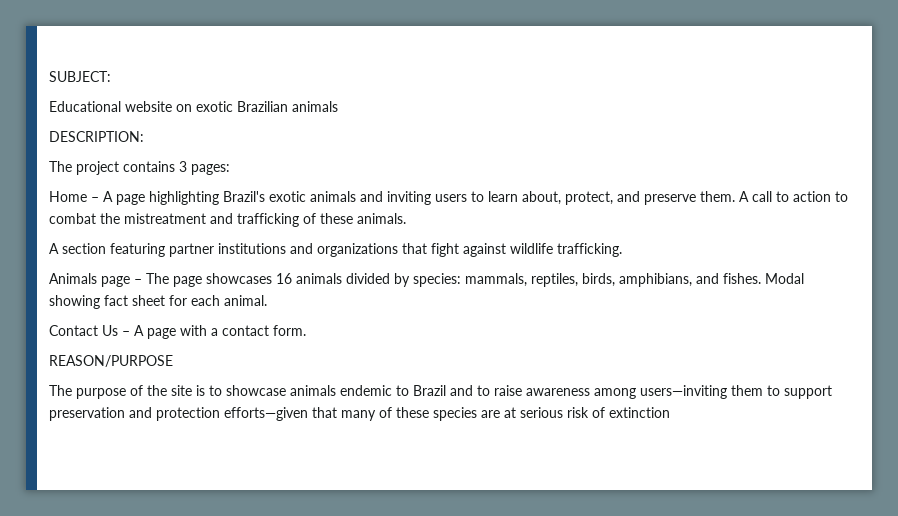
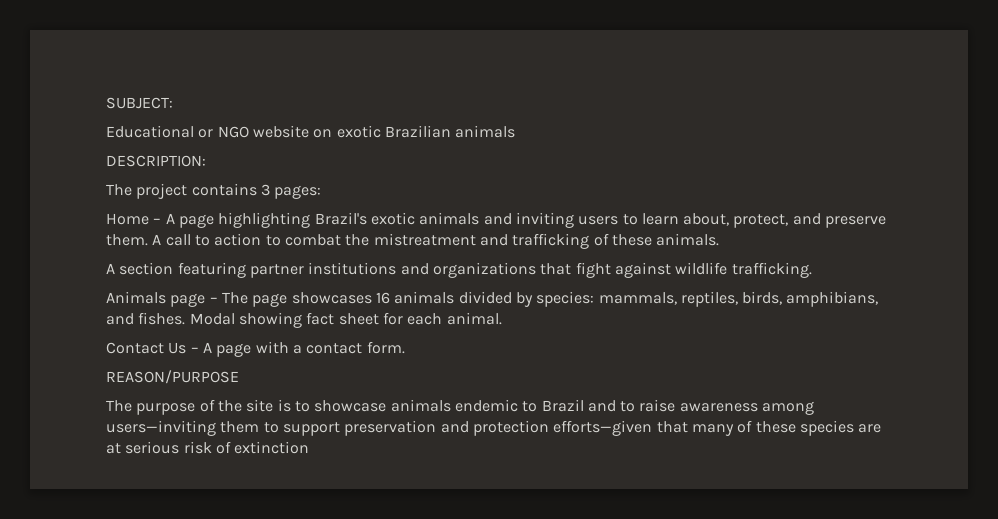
- Educational website on exotic Brazilian animals
+ Educational or NGO website on exotic Brazilian animals

